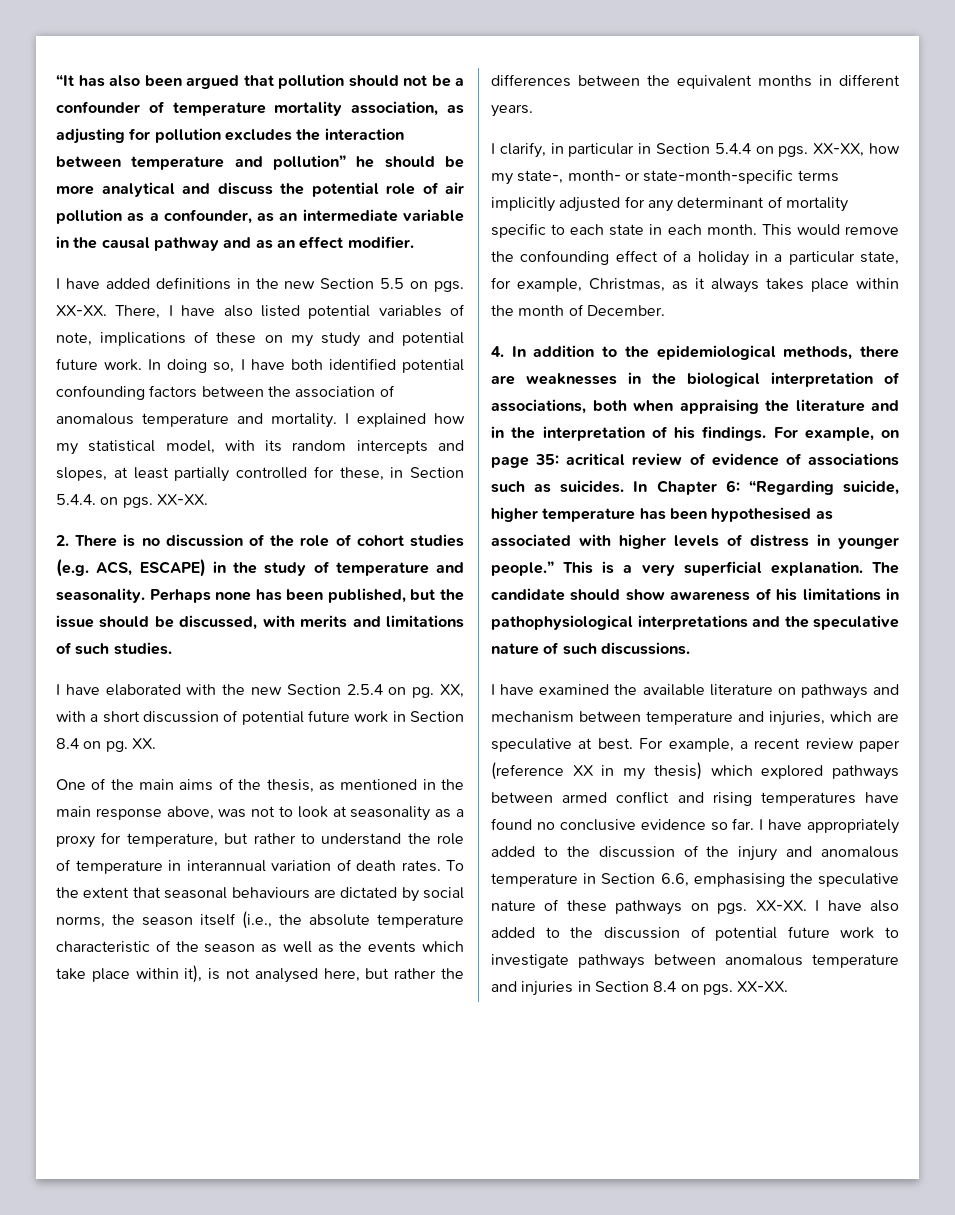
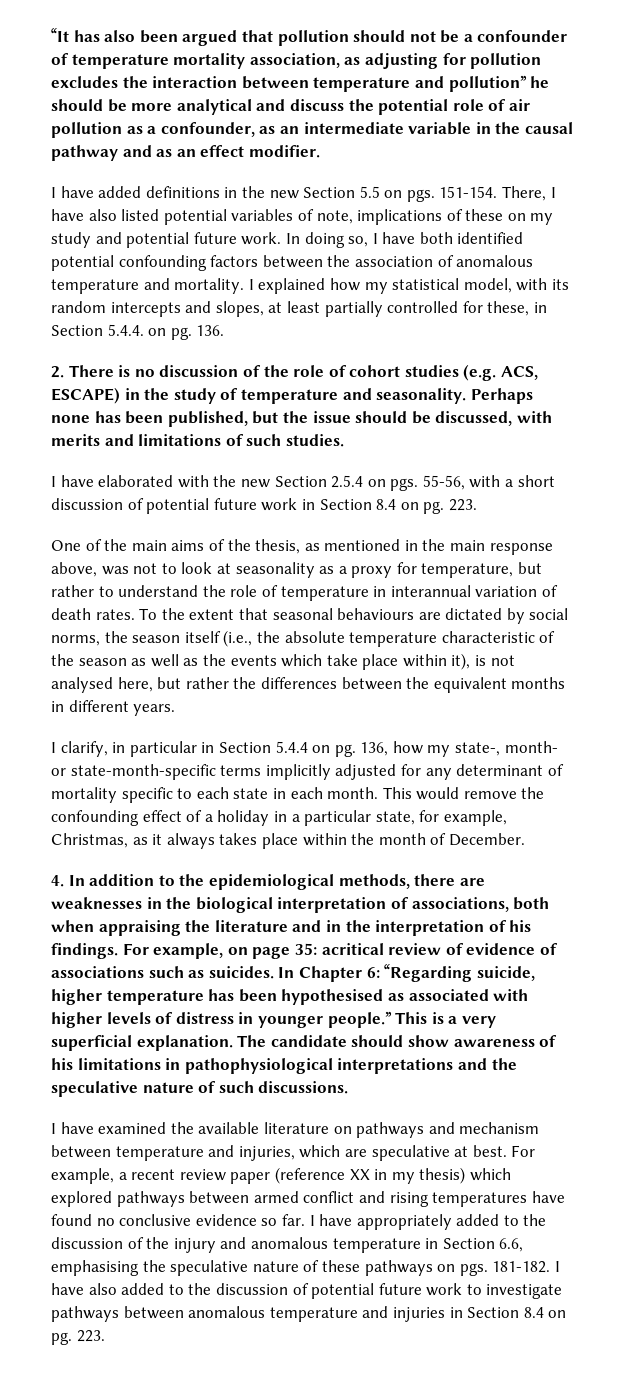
- I have added definitions in the new Section 5.5 on pgs. XX-XX.
+ I have added definitions in the new Section 5.5 on pgs. 151-154.
- I explained how my statistical model, with its random intercepts and slopes, at least partially controlled for these, in Section 5.4.4. on pgs. XX-XX.
+ I explained how my statistical model, with its random intercepts and slopes, at least partially controlled for these, in Section 5.4.4. on pg. 136.
- I have elaborated with the new Section 2.5.4 on pg. XX, with a short discussion of potential future work in Section 8.4 on pg. XX.
+ I have elaborated with the new Section 2.5.4 on pgs. 55-56, with a short discussion of potential future work in Section 8.4 on pg. 223.
- I clarify, in particular in Section 5.4.4 on pgs. XX-XX, how my state-, month- or state-month-specific terms implicitly adjusted for any determinant of mortality specific to each state in each month.
+ I clarify, in particular in Section 5.4.4 on pg. 136, how my state-, month- or state-month-specific terms implicitly adjusted for any determinant of mortality specific to each state in each month.
- I have appropriately added to the discussion of the injury and anomalous temperature in Section 6.6, emphasising the speculative nature of these pathways on pgs. XX-XX.
+ I have appropriately added to the discussion of the injury and anomalous temperature in Section 6.6, emphasising the speculative nature of these pathways on pgs. 181-182.
- I have also added to the discussion of potential future work to investigate pathways between anomalous temperature and injuries in Section 8.4 on pgs. XX-XX.
+ I have also added to the discussion of potential future work to investigate pathways between anomalous temperature and injuries in Section 8.4 on pg. 223.

